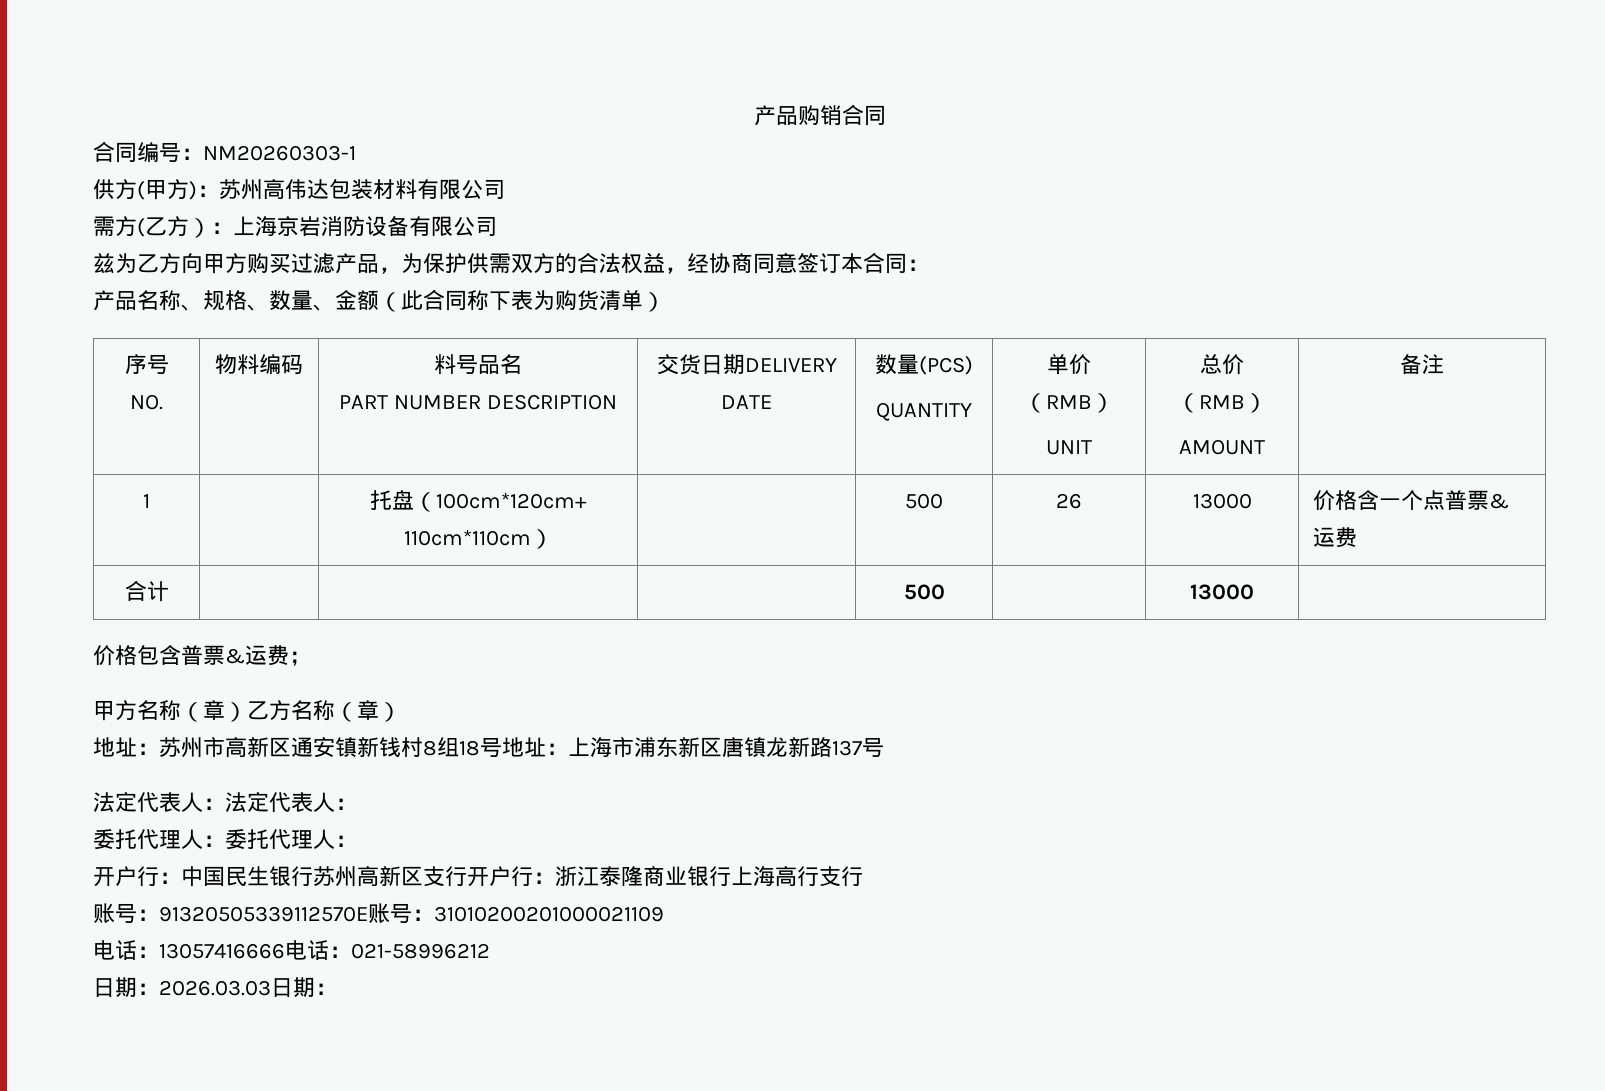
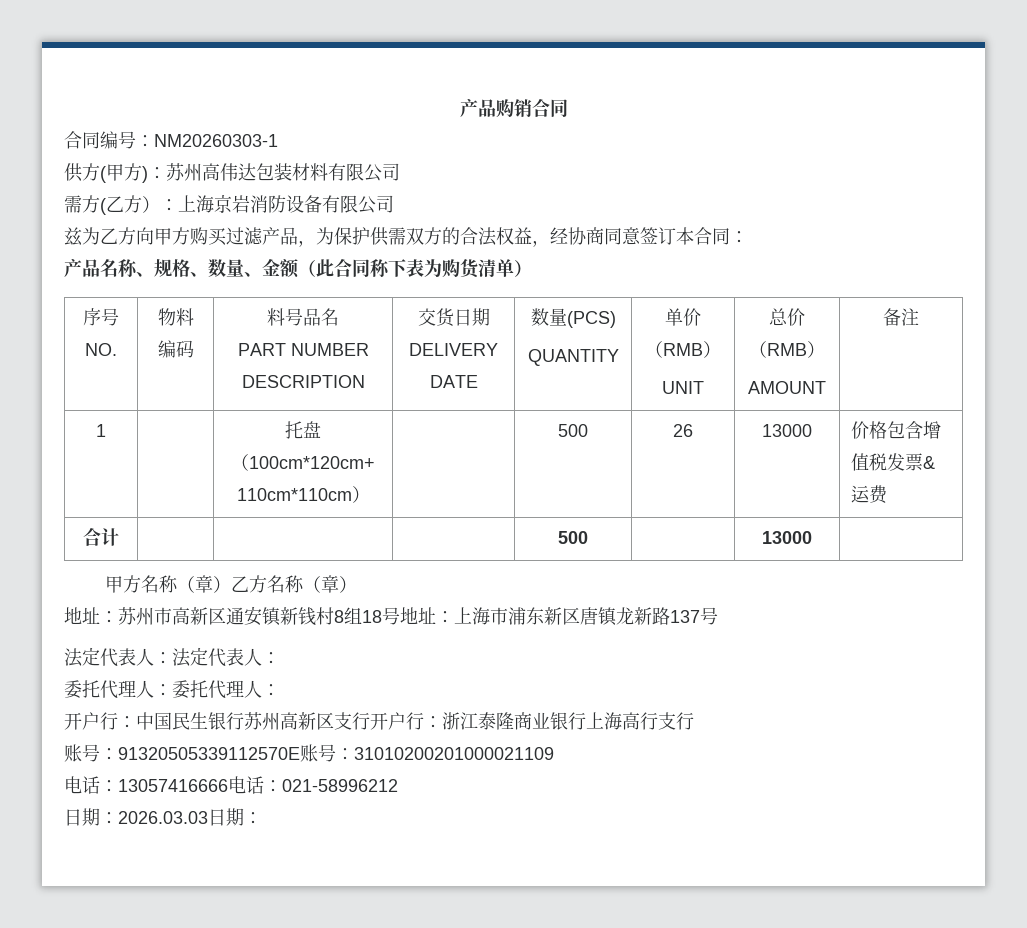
- 1 | | 托盘（100cm*120cm+ 110cm*110cm） | | 500 | 26 | 13000 | 价格含一个点普票&运费
+ 1 | | 托盘（100cm*120cm+ 110cm*110cm） | | 500 | 26 | 13000 | 价格包含增值税发票&运费
- 价格包含普票&运费；

